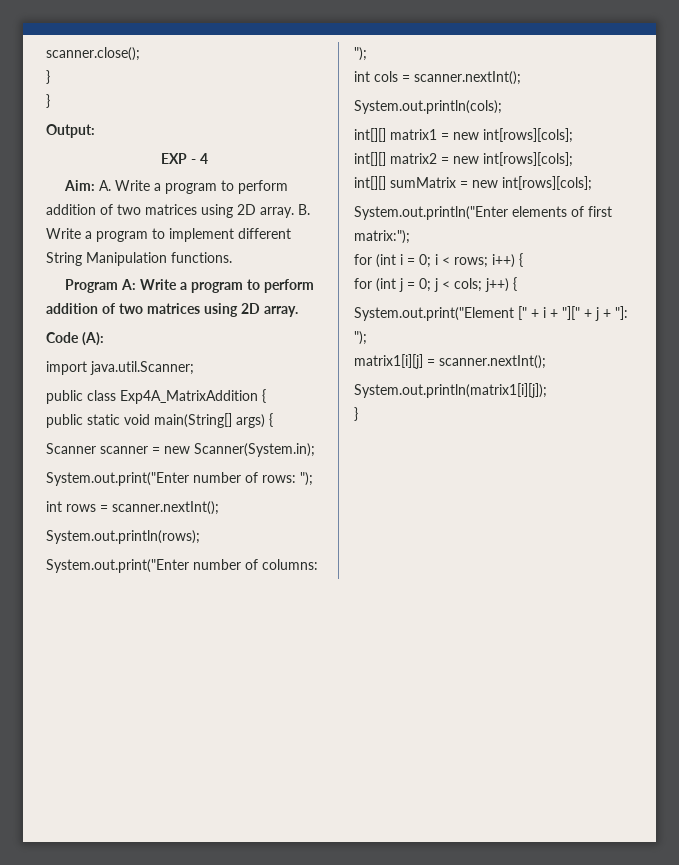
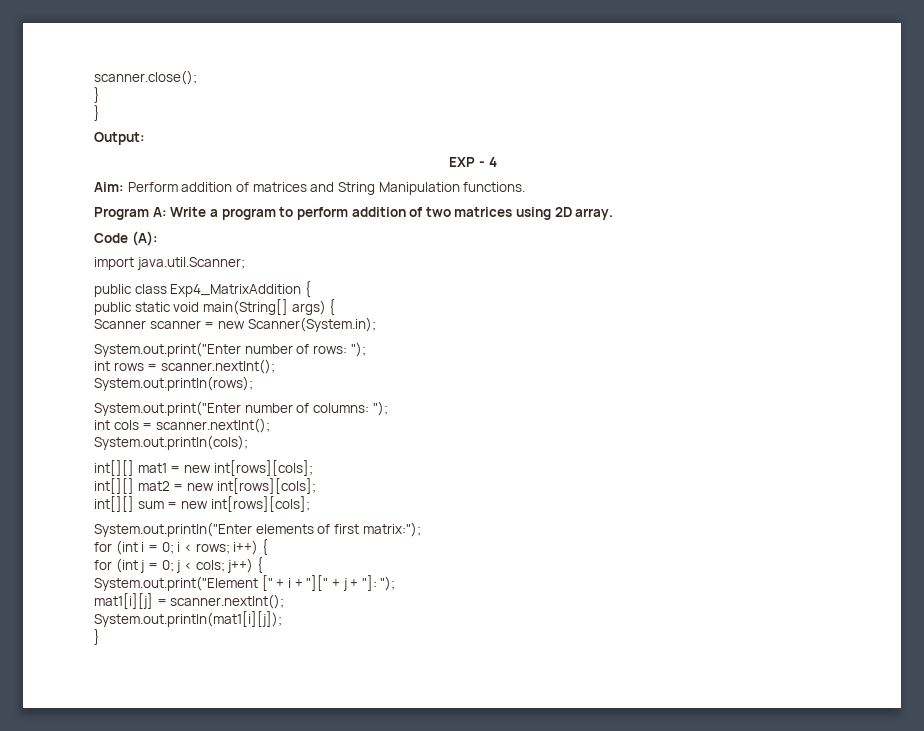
- Aim: A. Write a program to perform addition of two matrices using 2D array. B. Write a program to implement different String Manipulation functions.
+ Aim: Perform addition of matrices and String Manipulation functions.
- public class Exp4A_MatrixAddition {
+ public class Exp4_MatrixAddition {
- int[][] matrix1 = new int[rows][cols];
- int[][] matrix2 = new int[rows][cols];
- int[][] sumMatrix = new int[rows][cols];
+ int[][] mat1 = new int[rows][cols];
+ int[][] mat2 = new int[rows][cols];
+ int[][] sum = new int[rows][cols];
- matrix1[i][j] = scanner.nextInt();
- System.out.println(matrix1[i][j]);
+ mat1[i][j] = scanner.nextInt();
+ System.out.println(mat1[i][j]);

